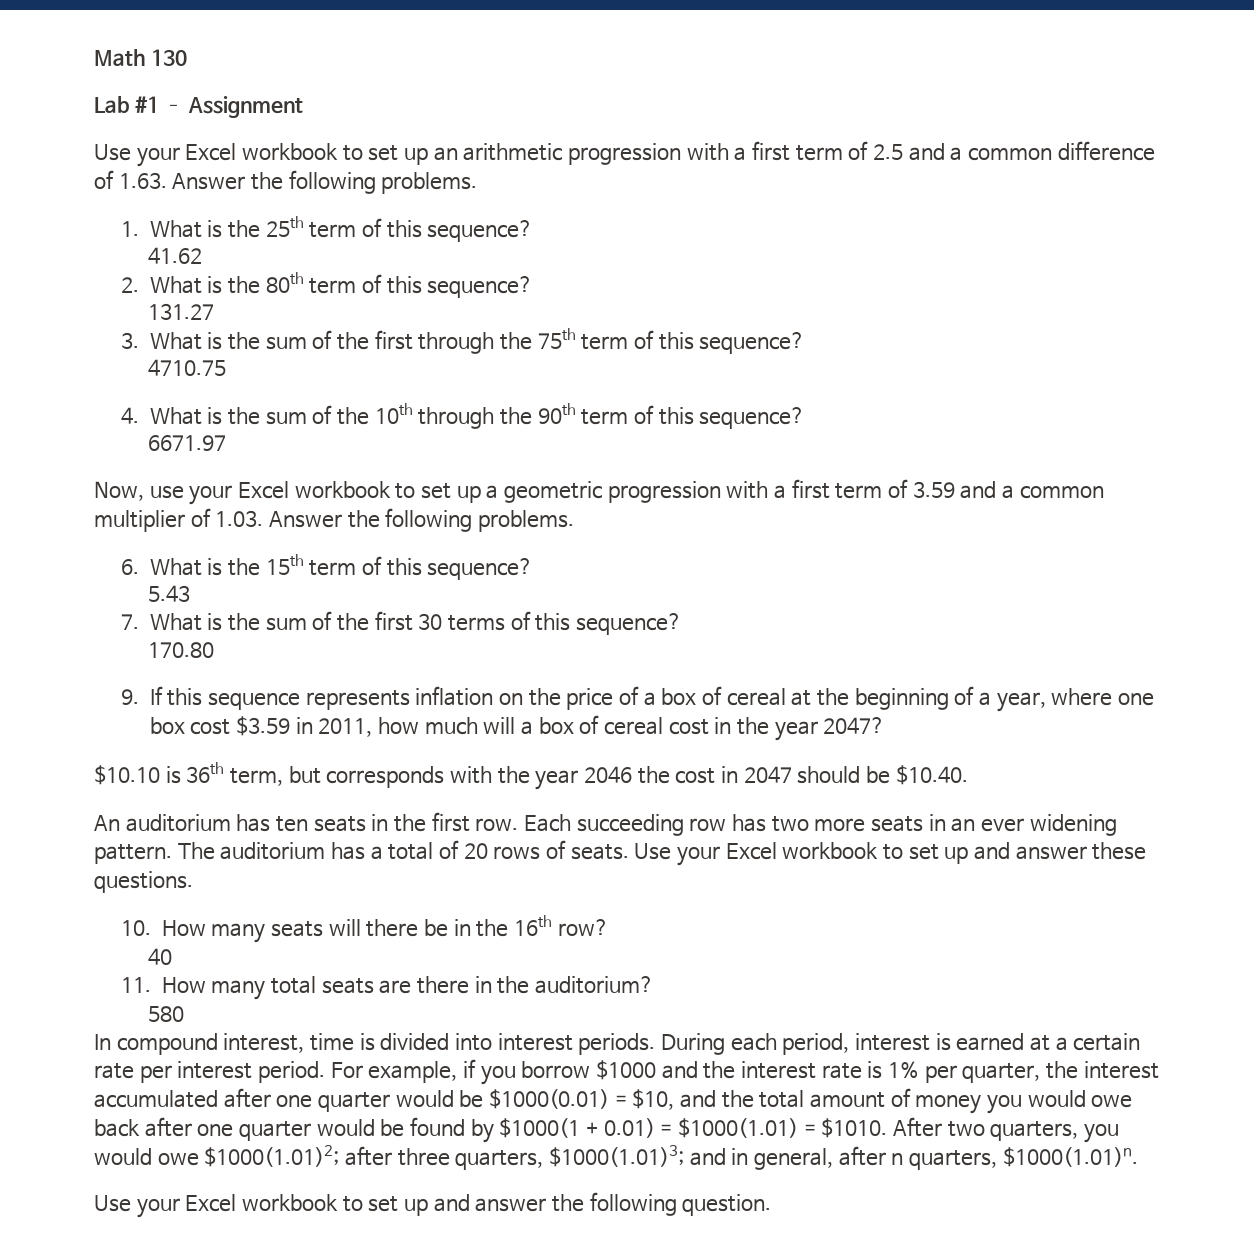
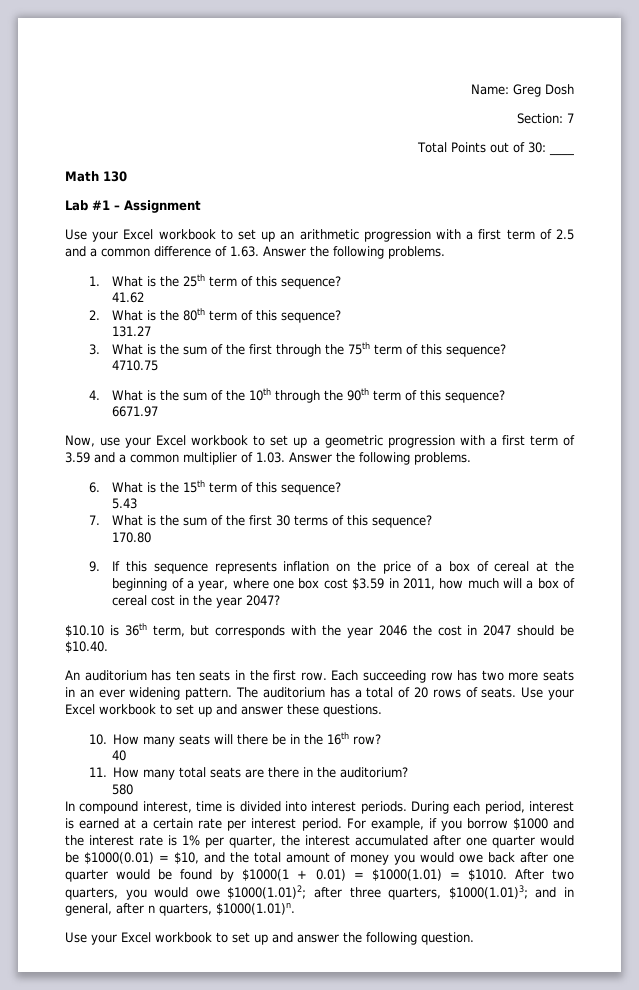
+ Name: Greg Dosh
+ Section: 7
+ Total Points out of 30: ____

